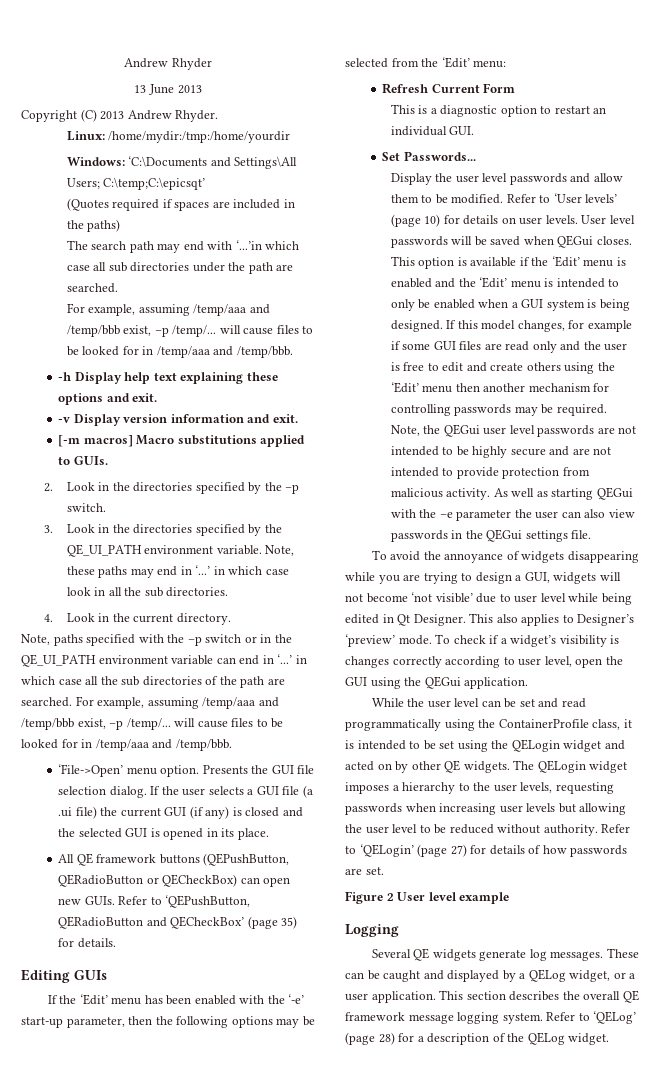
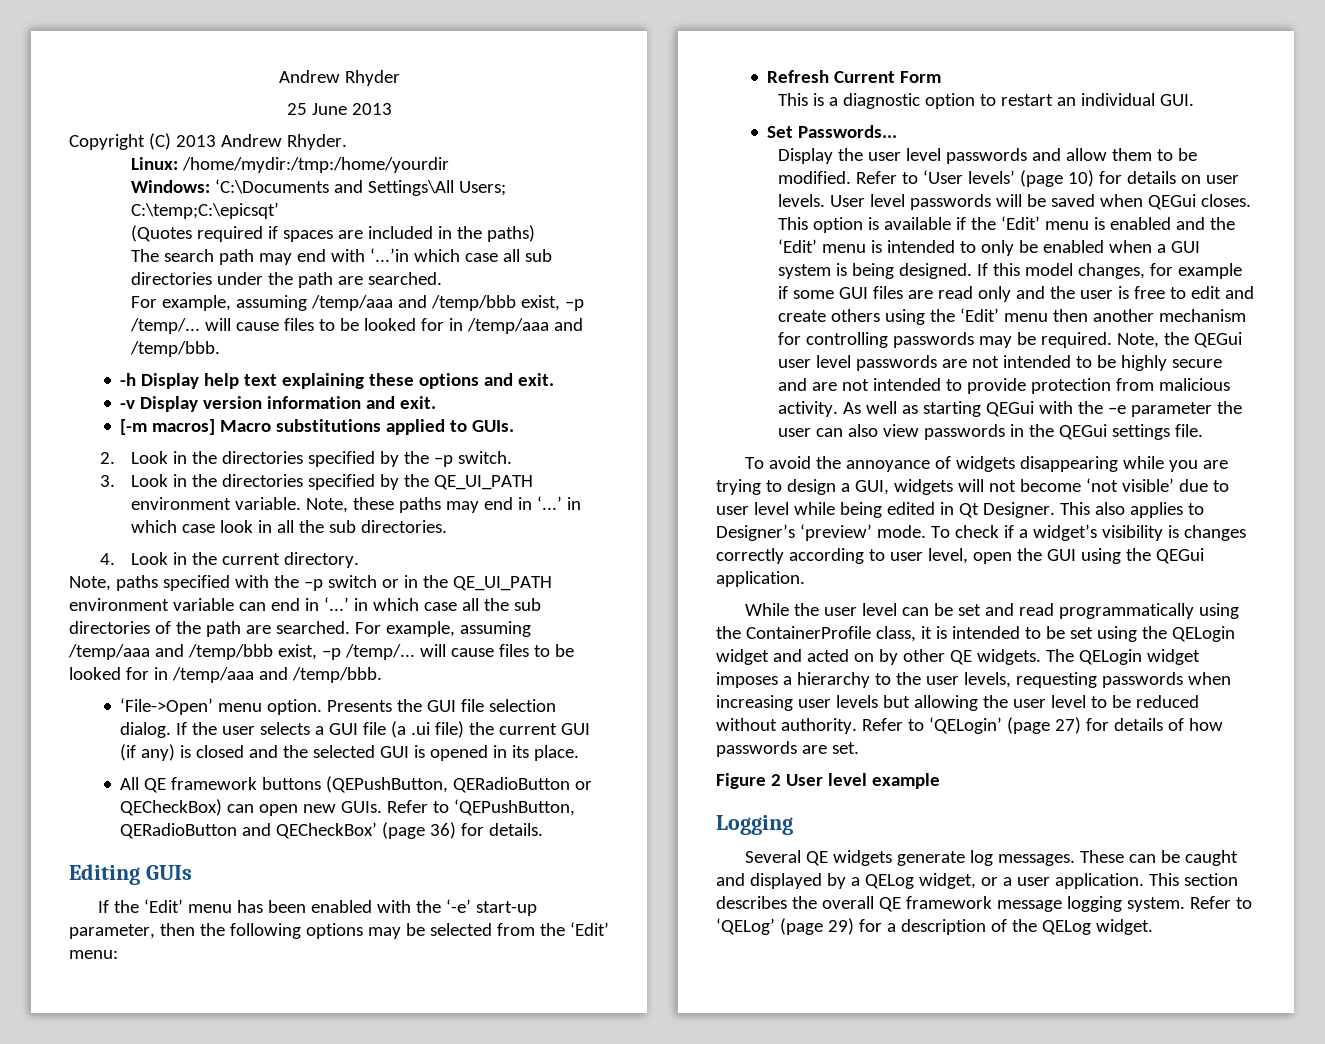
- 13 June 2013
+ 25 June 2013
- Refer to ‘QEPushButton, QERadioButton and QECheckBox’ (page 35) for details.
+ Refer to ‘QEPushButton, QERadioButton and QECheckBox’ (page 36) for details.
- Refer to ‘QELog’ (page 28) for a description of the QELog widget.
+ Refer to ‘QELog’ (page 29) for a description of the QELog widget.

